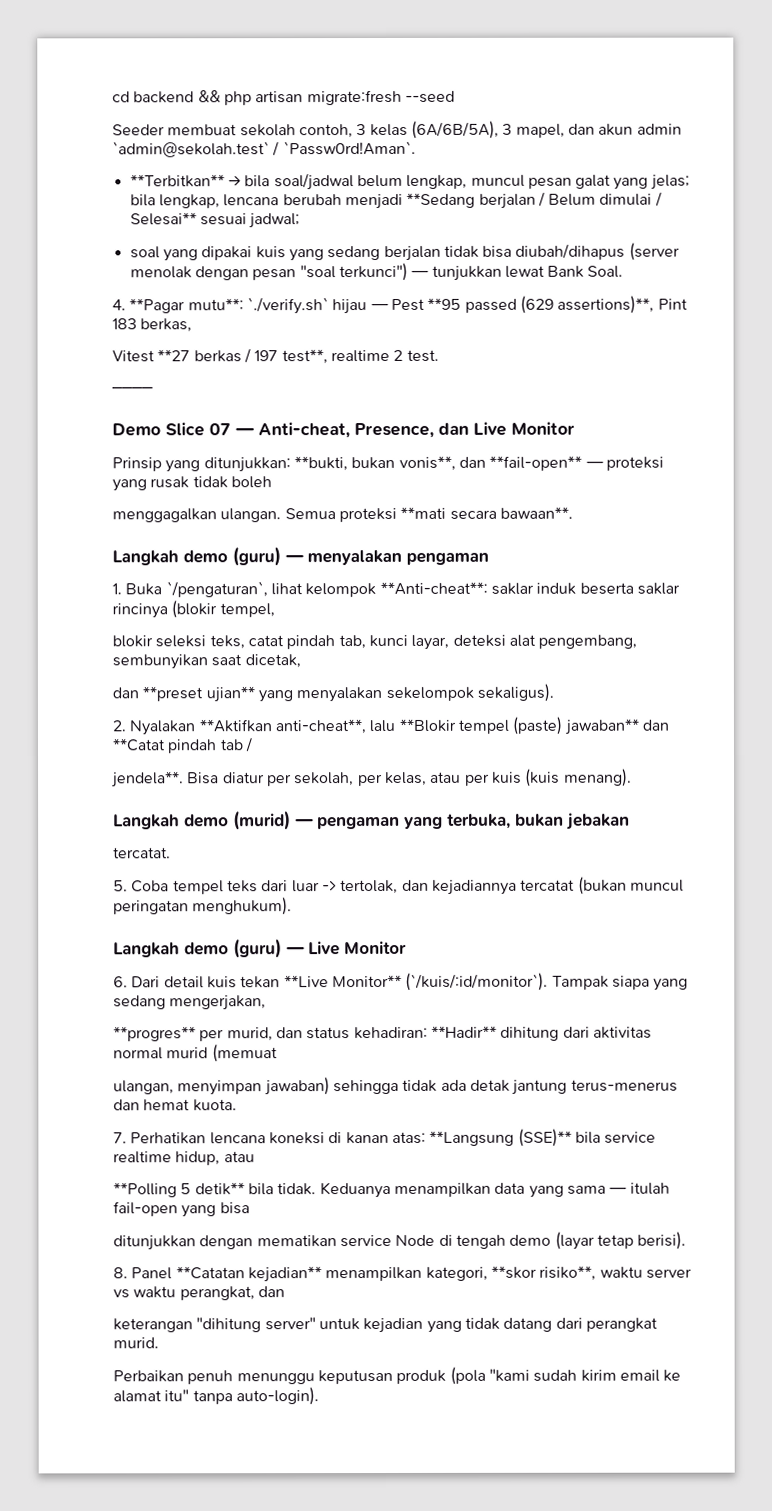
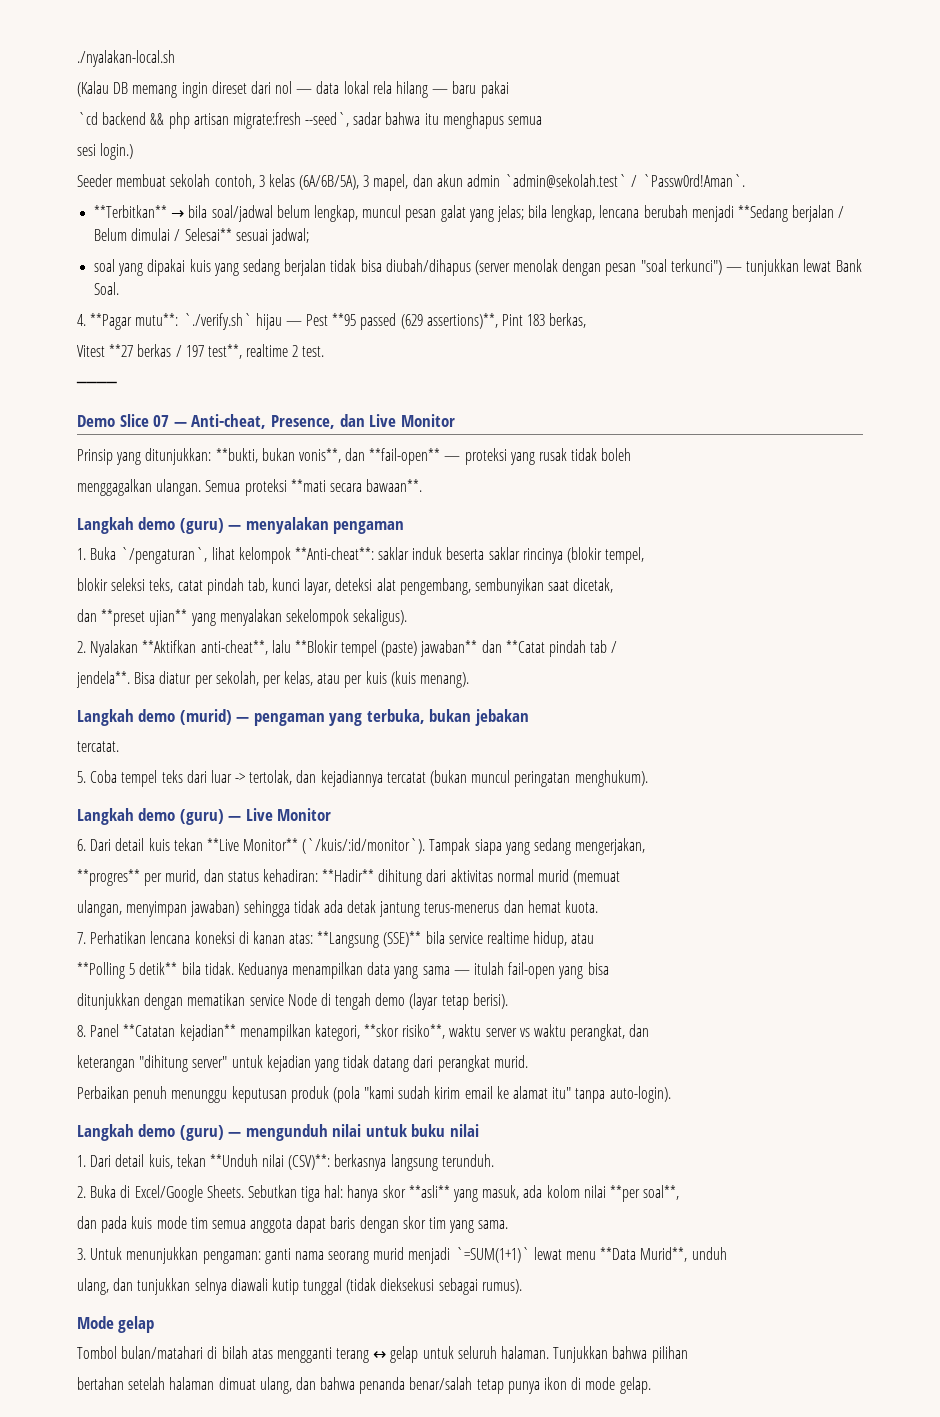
- cd backend && php artisan migrate:fresh --seed
+ ./nyalakan-local.sh
+ (Kalau DB memang ingin direset dari nol — data lokal rela hilang — baru pakai
+ `cd backend && php artisan migrate:fresh --seed`, sadar bahwa itu menghapus semua
+ sesi login.)
+ Langkah demo (guru) — mengunduh nilai untuk buku nilai
+ 1. Dari detail kuis, tekan **Unduh nilai (CSV)**: berkasnya langsung terunduh.
+ 2. Buka di Excel/Google Sheets. Sebutkan tiga hal: hanya skor **asli** yang masuk, ada kolom nilai **per soal**,
+ dan pada kuis mode tim semua anggota dapat baris dengan skor tim yang sama.
+ 3. Untuk menunjukkan pengaman: ganti nama seorang murid menjadi `=SUM(1+1)` lewat menu **Data Murid**, unduh
+ ulang, dan tunjukkan selnya diawali kutip tunggal (tidak dieksekusi sebagai rumus).
+ Mode gelap
+ Tombol bulan/matahari di bilah atas mengganti terang ↔ gelap untuk seluruh halaman. Tunjukkan bahwa pilihan
+ bertahan setelah halaman dimuat ulang, dan bahwa penanda benar/salah tetap punya ikon di mode gelap.

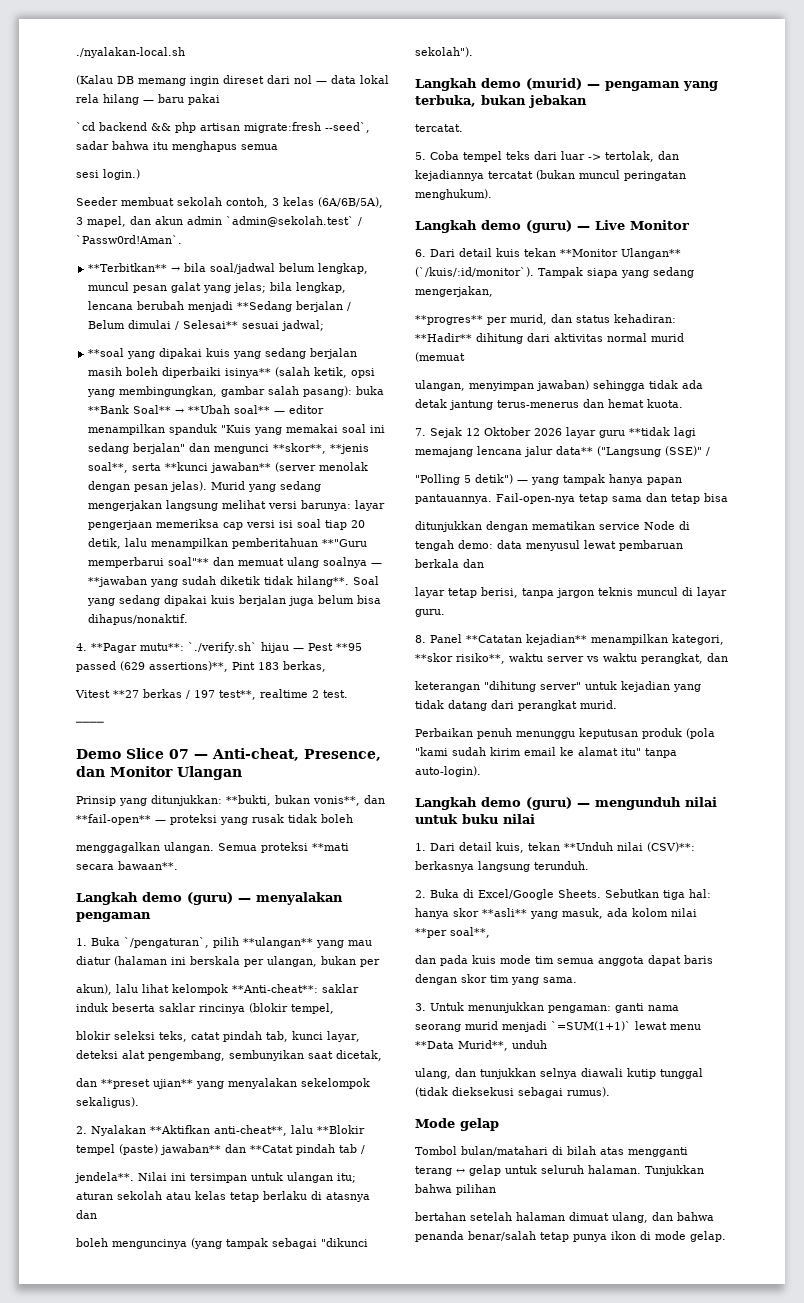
- soal yang dipakai kuis yang sedang berjalan tidak bisa diubah/dihapus (server menolak dengan pesan "soal terkunci") — tunjukkan lewat Bank Soal.
+ **soal yang dipakai kuis yang sedang berjalan masih boleh diperbaiki isinya** (salah ketik, opsi yang membingungkan, gambar salah pasang): buka **Bank Soal** → **Ubah soal** — editor menampilkan spanduk "Kuis yang memakai soal ini sedang berjalan" dan mengunci **skor**, **jenis soal**, serta **kunci jawaban** (server menolak dengan pesan jelas). Murid yang sedang mengerjakan langsung melihat versi barunya: layar pengerjaan memeriksa cap versi isi soal tiap 20 detik, lalu menampilkan pemberitahuan **"Guru memperbarui soal"** dan memuat ulang soalnya — **jawaban yang sudah diketik tidak hilang**. Soal yang sedang dipakai kuis berjalan juga belum bisa dihapus/nonaktif.
- Demo Slice 07 — Anti-cheat, Presence, dan Live Monitor
+ Demo Slice 07 — Anti-cheat, Presence, dan Monitor Ulangan
- 1. Buka `/pengaturan`, lihat kelompok **Anti-cheat**: saklar induk beserta saklar rincinya (blokir tempel,
+ 1. Buka `/pengaturan`, pilih **ulangan** yang mau diatur (halaman ini berskala per ulangan, bukan per
+ akun), lalu lihat kelompok **Anti-cheat**: saklar induk beserta saklar rincinya (blokir tempel,
- Bisa diatur per sekolah, per kelas, atau per kuis (kuis menang).
+ Nilai ini tersimpan untuk ulangan itu; aturan sekolah atau kelas tetap berlaku di atasnya dan
+ boleh menguncinya (yang tampak sebagai "dikunci sekolah").
- 6. Dari detail kuis tekan **Live Monitor** (`/kuis/:id/monitor`).
+ 6. Dari detail kuis tekan **Monitor Ulangan** (`/kuis/:id/monitor`).
- 7. Perhatikan lencana koneksi di kanan atas: **Langsung (SSE)** bila service realtime hidup, atau
- **Polling 5 detik** bila tidak. Keduanya menampilkan data yang sama — itulah fail-open yang bisa
+ 7. Sejak 12 Oktober 2026 layar guru **tidak lagi memajang lencana jalur data** ("Langsung (SSE)" /
+ "Polling 5 detik") — yang tampak hanya papan pantauannya. Fail-open-nya tetap sama dan tetap bisa
- ditunjukkan dengan mematikan service Node di tengah demo (layar tetap berisi).
+ ditunjukkan dengan mematikan service Node di tengah demo: data menyusul lewat pembaruan berkala dan
+ layar tetap berisi, tanpa jargon teknis muncul di layar guru.

